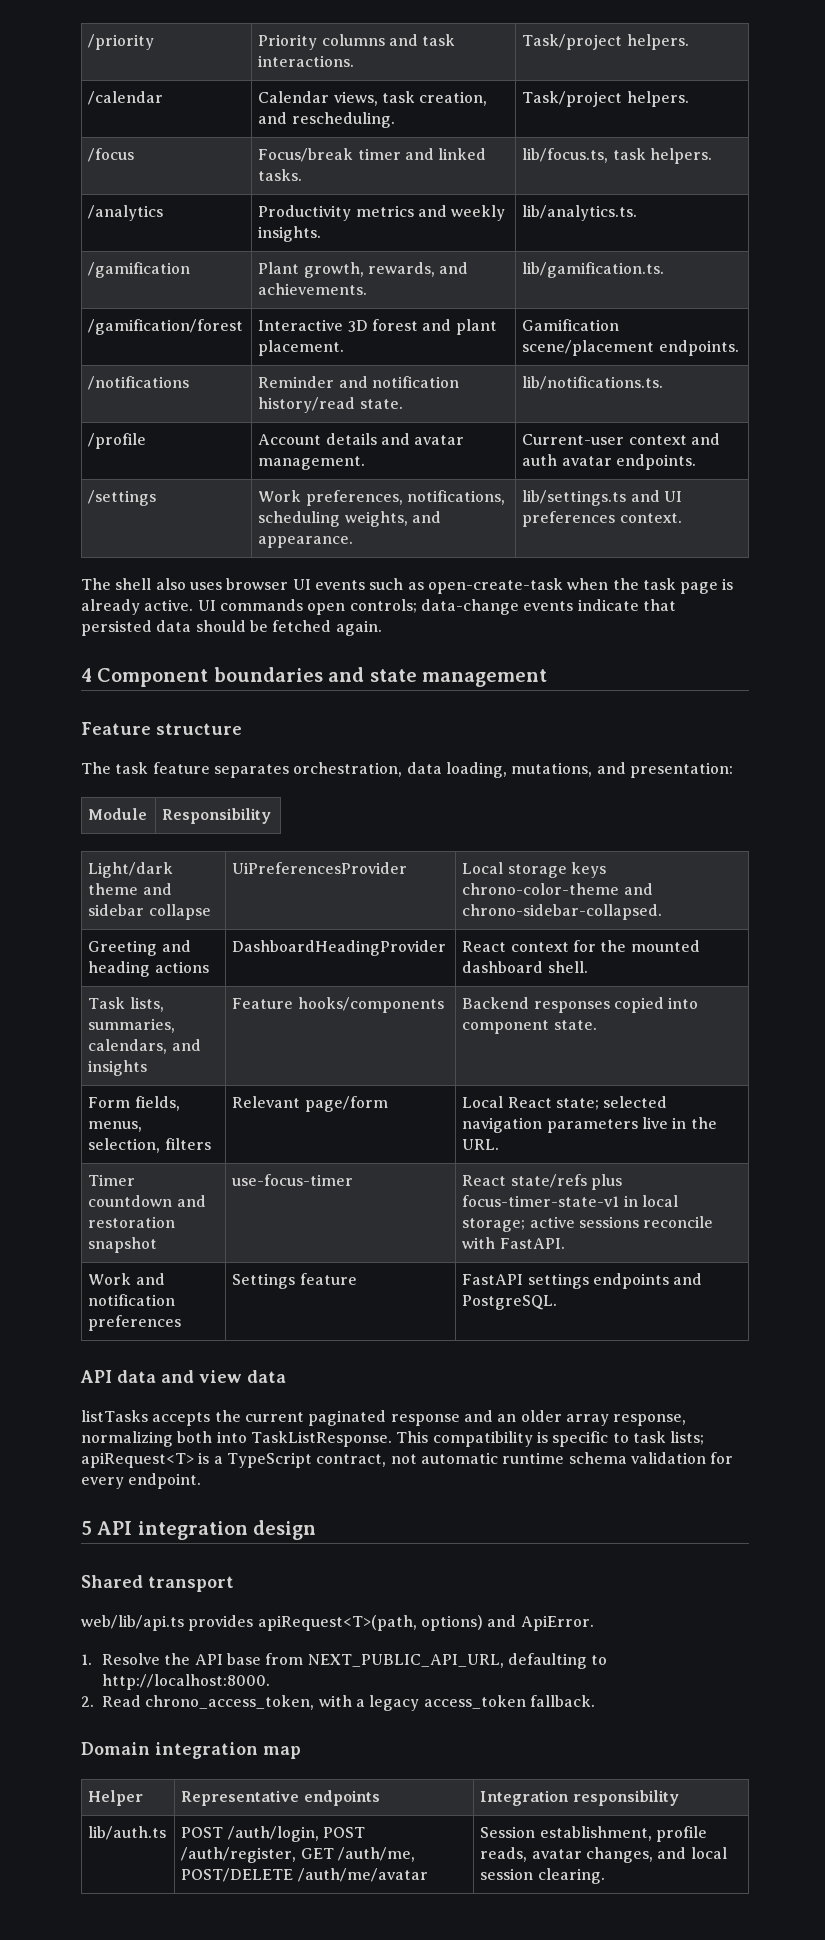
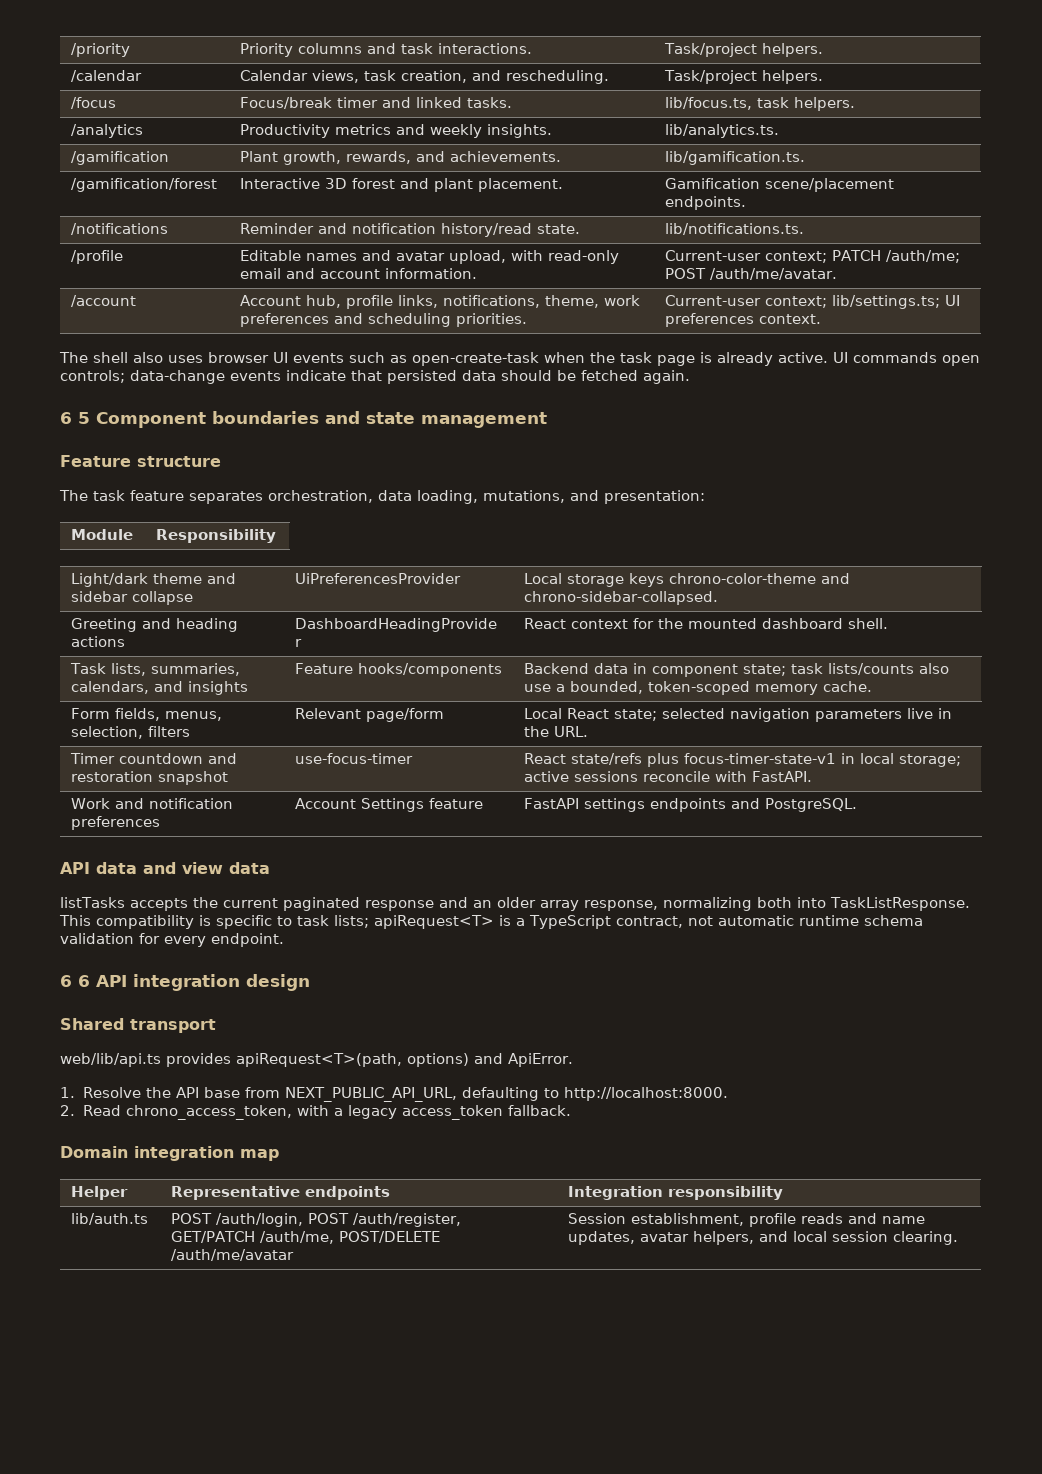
- /profile | Account details and avatar management. | Current-user context and auth avatar endpoints.
- /settings | Work preferences, notifications, scheduling weights, and appearance. | lib/settings.ts and UI preferences context.
+ /profile | Editable names and avatar upload, with read-only email and account information. | Current-user context; PATCH /auth/me; POST /auth/me/avatar.
+ /account | Account hub, profile links, notifications, theme, work preferences and scheduling priorities. | Current-user context; lib/settings.ts; UI preferences context.
- 4 Component boundaries and state management
+ 6 5 Component boundaries and state management
- Task lists, summaries, calendars, and insights | Feature hooks/components | Backend responses copied into component state.
+ Task lists, summaries, calendars, and insights | Feature hooks/components | Backend data in component state; task lists/counts also use a bounded, token-scoped memory cache.
- Work and notification preferences | Settings feature | FastAPI settings endpoints and PostgreSQL.
+ Work and notification preferences | Account Settings feature | FastAPI settings endpoints and PostgreSQL.
- 5 API integration design
+ 6 6 API integration design
- lib/auth.ts | POST /auth/login, POST /auth/register, GET /auth/me, POST/DELETE /auth/me/avatar | Session establishment, profile reads, avatar changes, and local session clearing.
+ lib/auth.ts | POST /auth/login, POST /auth/register, GET/PATCH /auth/me, POST/DELETE /auth/me/avatar | Session establishment, profile reads and name updates, avatar helpers, and local session clearing.

